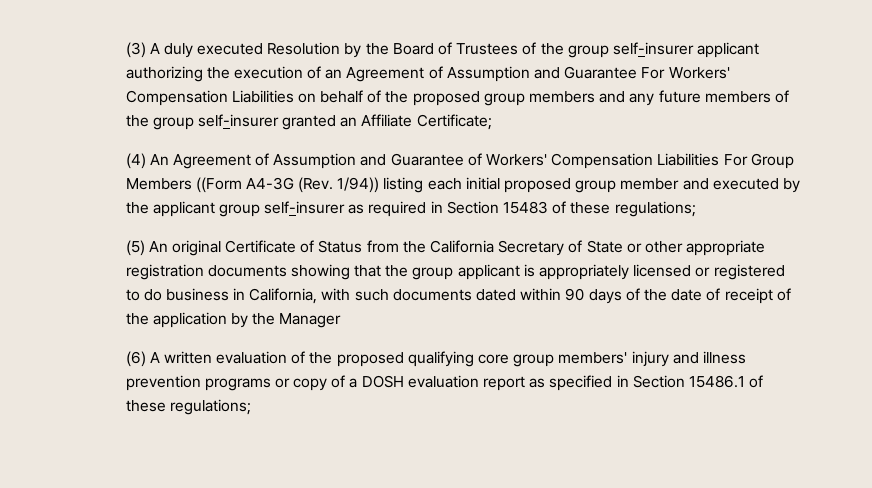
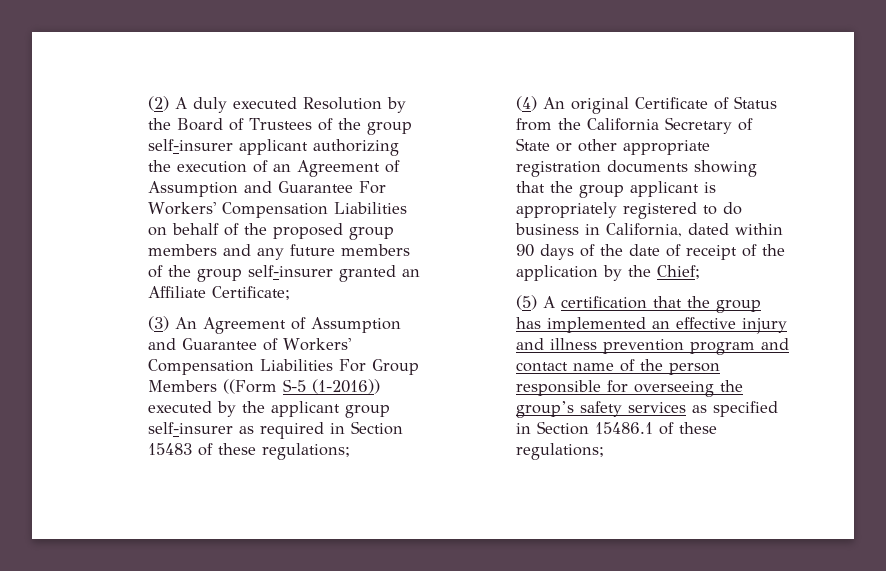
- (3) A duly executed Resolution by the Board of Trustees of the group self-insurer applicant authorizing the execution of an Agreement of Assumption and Guarantee For Workers' Compensation Liabilities on behalf of the proposed group members and any future members of the group self-insurer granted an Affiliate Certificate;
+ (2) A duly executed Resolution by the Board of Trustees of the group self-insurer applicant authorizing the execution of an Agreement of Assumption and Guarantee For Workers' Compensation Liabilities on behalf of the proposed group members and any future members of the group self-insurer granted an Affiliate Certificate;
- (4) An Agreement of Assumption and Guarantee of Workers' Compensation Liabilities For Group Members ((Form A4-3G (Rev. 1/94)) listing each initial proposed group member and executed by the applicant group self-insurer as required in Section 15483 of these regulations;
+ (3) An Agreement of Assumption and Guarantee of Workers' Compensation Liabilities For Group Members ((Form S-5 (1-2016)) executed by the applicant group self-insurer as required in Section 15483 of these regulations;
- (5) An original Certificate of Status from the California Secretary of State or other appropriate registration documents showing that the group applicant is appropriately licensed or registered to do business in California, with such documents dated within 90 days of the date of receipt of the application by the Manager
- (6) A written evaluation of the proposed qualifying core group members' injury and illness prevention programs or copy of a DOSH evaluation report as specified in Section 15486.1 of these regulations;
+ (4) An original Certificate of Status from the California Secretary of State or other appropriate registration documents showing that the group applicant is appropriately registered to do business in California, dated within 90 days of the date of receipt of the application by the Chief;
+ (5) A certification that the group has implemented an effective injury and illness prevention program and contact name of the person responsible for overseeing the group’s safety services as specified in Section 15486.1 of these regulations;

